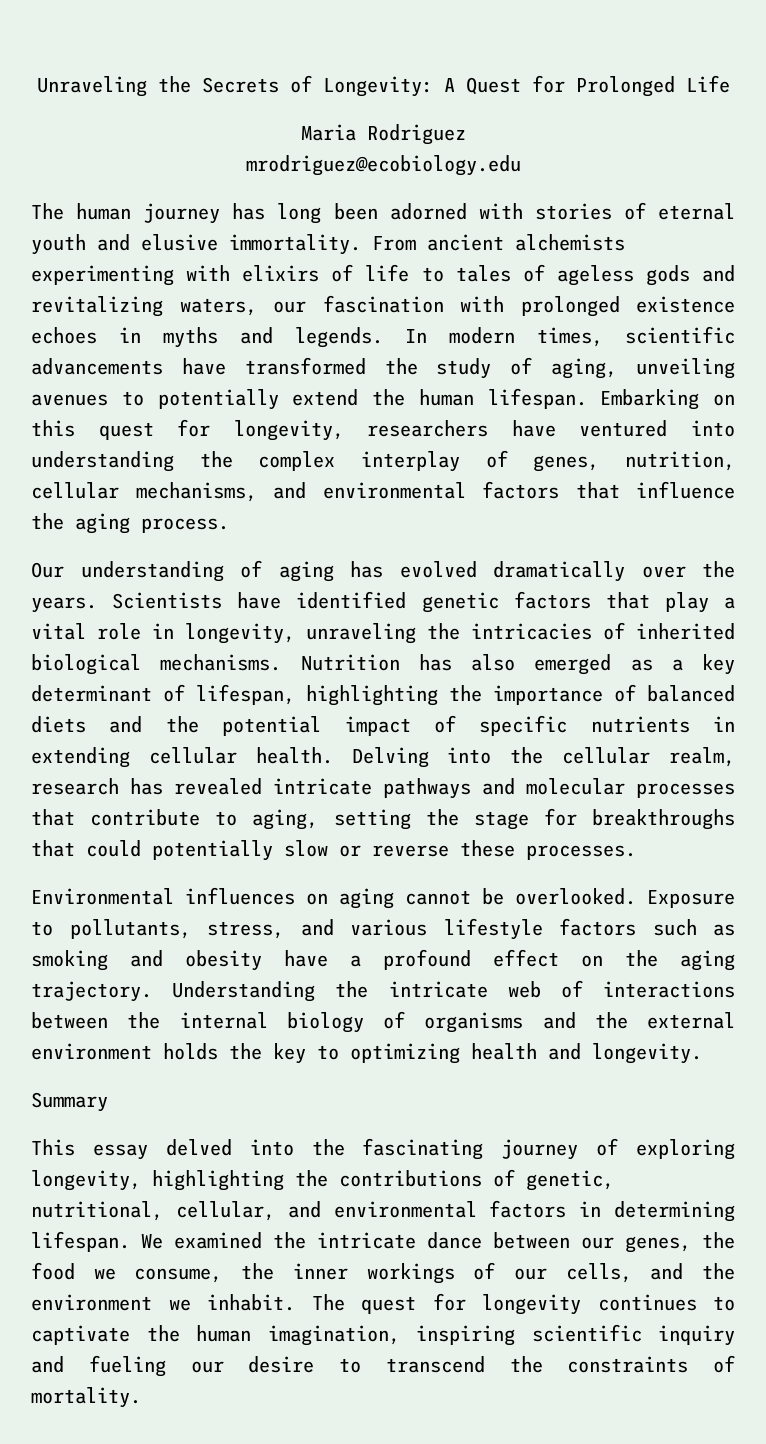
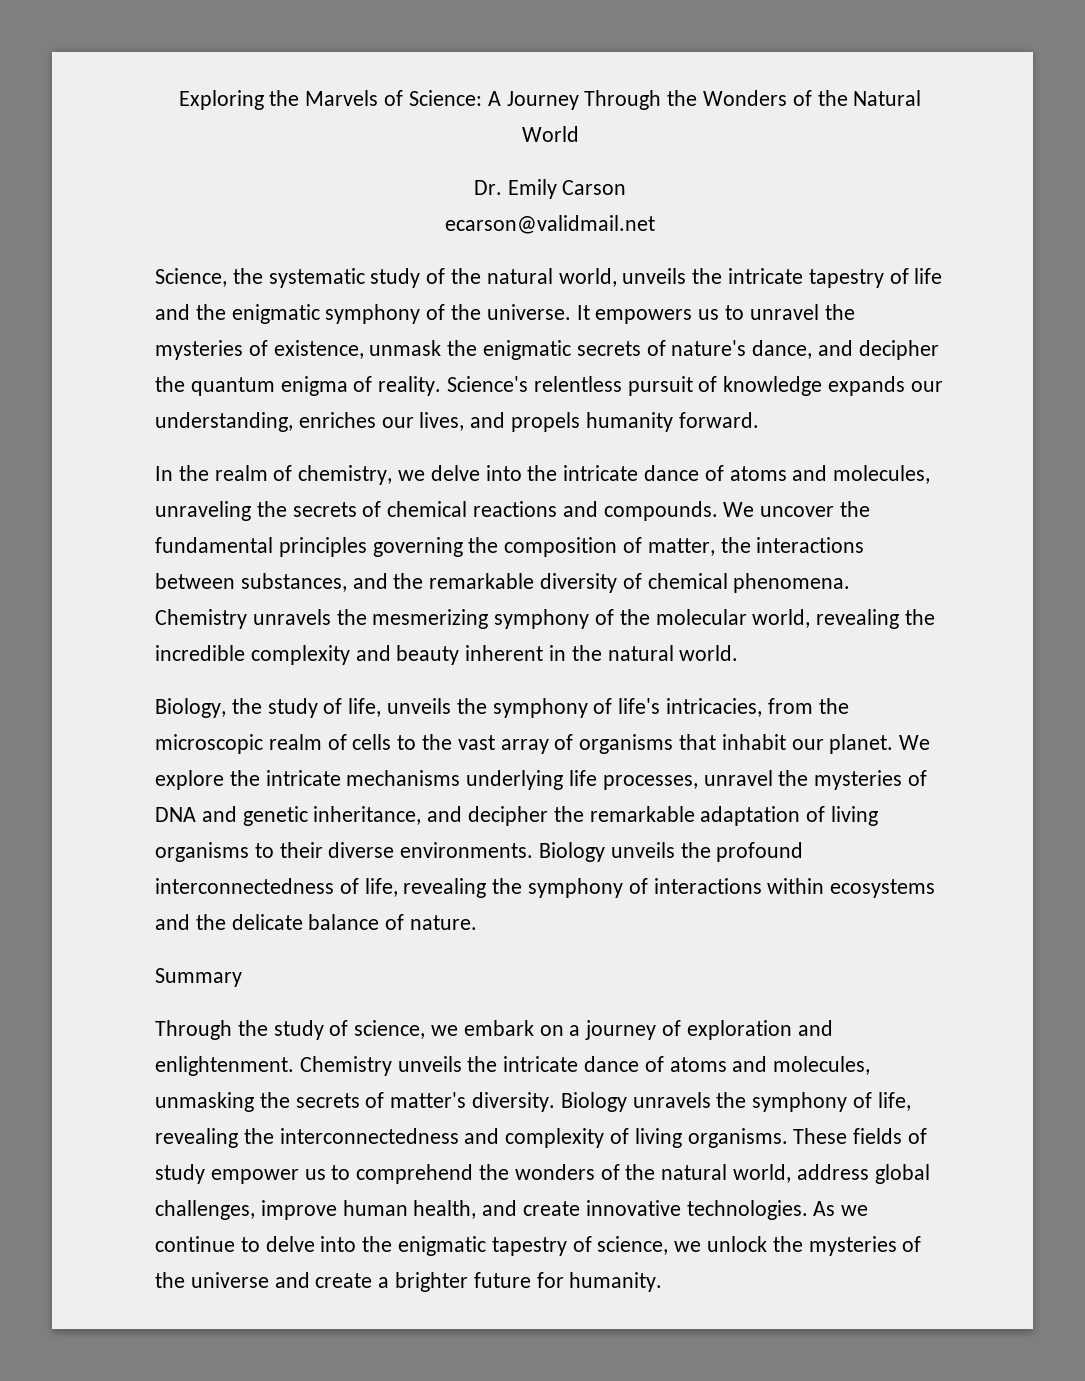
- Unraveling the Secrets of Longevity: A Quest for Prolonged Life
- Maria Rodriguez
- mrodriguez@ecobiology.edu
- The human journey has long been adorned with stories of eternal youth and elusive immortality. From ancient alchemists experimenting with elixirs of life to tales of ageless gods and revitalizing waters, our fascination with prolonged existence echoes in myths and legends. In modern times, scientific advancements have transformed the study of aging, unveiling avenues to potentially extend the human lifespan. Embarking on this quest for longevity, researchers have ventured into understanding the complex interplay of genes, nutrition, cellular mechanisms, and environmental factors that influence the aging process.
- Our understanding of aging has evolved dramatically over the years. Scientists have identified genetic factors that play a vital role in longevity, unraveling the intricacies of inherited biological mechanisms. Nutrition has also emerged as a key determinant of lifespan, highlighting the importance of balanced diets and the potential impact of specific nutrients in extending cellular health. Delving into the cellular realm, research has revealed intricate pathways and molecular processes that contribute to aging, setting the stage for breakthroughs that could potentially slow or reverse these processes.
- Environmental influences on aging cannot be overlooked. Exposure to pollutants, stress, and various lifestyle factors such as smoking and obesity have a profound effect on the aging trajectory. Understanding the intricate web of interactions between the internal biology of organisms and the external environment holds the key to optimizing health and longevity.
+ Exploring the Marvels of Science: A Journey Through the Wonders of the Natural World
+ Dr. Emily Carson
+ ecarson@validmail.net
+ Science, the systematic study of the natural world, unveils the intricate tapestry of life and the enigmatic symphony of the universe. It empowers us to unravel the mysteries of existence, unmask the enigmatic secrets of nature's dance, and decipher the quantum enigma of reality. Science's relentless pursuit of knowledge expands our understanding, enriches our lives, and propels humanity forward.
+ In the realm of chemistry, we delve into the intricate dance of atoms and molecules, unraveling the secrets of chemical reactions and compounds. We uncover the fundamental principles governing the composition of matter, the interactions between substances, and the remarkable diversity of chemical phenomena. Chemistry unravels the mesmerizing symphony of the molecular world, revealing the incredible complexity and beauty inherent in the natural world.
+ Biology, the study of life, unveils the symphony of life's intricacies, from the microscopic realm of cells to the vast array of organisms that inhabit our planet. We explore the intricate mechanisms underlying life processes, unravel the mysteries of DNA and genetic inheritance, and decipher the remarkable adaptation of living organisms to their diverse environments. Biology unveils the profound interconnectedness of life, revealing the symphony of interactions within ecosystems and the delicate balance of nature.
  Summary
- This essay delved into the fascinating journey of exploring longevity, highlighting the contributions of genetic, nutritional, cellular, and environmental factors in determining lifespan. We examined the intricate dance between our genes, the food we consume, the inner workings of our cells, and the environment we inhabit. The quest for longevity continues to captivate the human imagination, inspiring scientific inquiry and fueling our desire to transcend the constraints of mortality.
+ Through the study of science, we embark on a journey of exploration and enlightenment. Chemistry unveils the intricate dance of atoms and molecules, unmasking the secrets of matter's diversity. Biology unravels the symphony of life, revealing the interconnectedness and complexity of living organisms. These fields of study empower us to comprehend the wonders of the natural world, address global challenges, improve human health, and create innovative technologies. As we continue to delve into the enigmatic tapestry of science, we unlock the mysteries of the universe and create a brighter future for humanity.

